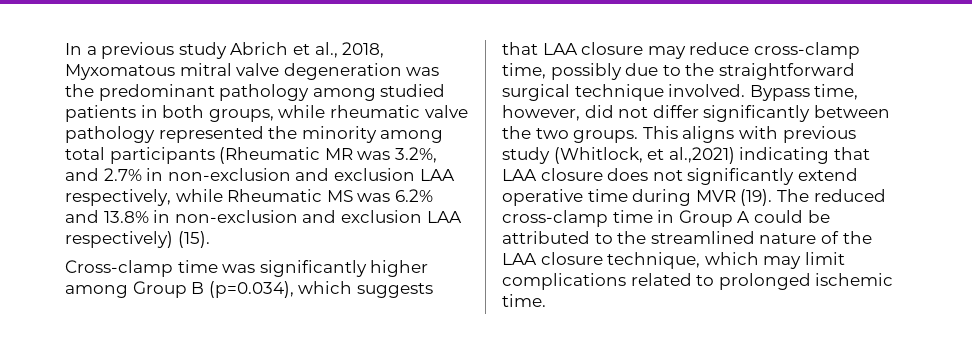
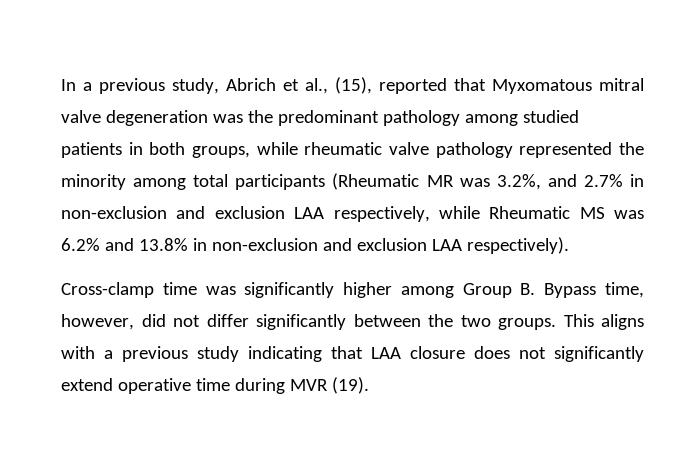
- In a previous study Abrich et al., 2018, Myxomatous mitral valve degeneration was the predominant pathology among studied patients in both groups, while rheumatic valve pathology represented the minority among total participants (Rheumatic MR was 3.2%, and 2.7% in non-exclusion and exclusion LAA respectively, while Rheumatic MS was 6.2% and 13.8% in non-exclusion and exclusion LAA respectively) (15).
+ In a previous study, Abrich et al., (15), reported that Myxomatous mitral valve degeneration was the predominant pathology among studied patients in both groups, while rheumatic valve pathology represented the minority among total participants (Rheumatic MR was 3.2%, and 2.7% in non-exclusion and exclusion LAA respectively, while Rheumatic MS was 6.2% and 13.8% in non-exclusion and exclusion LAA respectively).
- Cross-clamp time was significantly higher among Group B (p=0.034), which suggests that LAA closure may reduce cross-clamp time, possibly due to the straightforward surgical technique involved. Bypass time, however, did not differ significantly between the two groups.
+ Cross-clamp time was significantly higher among Group B. Bypass time, however, did not differ significantly between the two groups.
- This aligns with previous study (Whitlock, et al.,2021) indicating that LAA closure does not significantly extend operative time during MVR (19). The reduced cross-clamp time in Group A could be attributed to the streamlined nature of the LAA closure technique, which may limit complications related to prolonged ischemic time.
+ This aligns with a previous study indicating that LAA closure does not significantly extend operative time during MVR (19).

